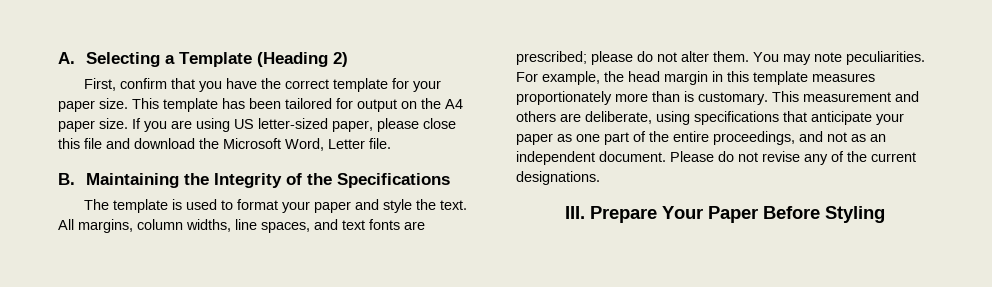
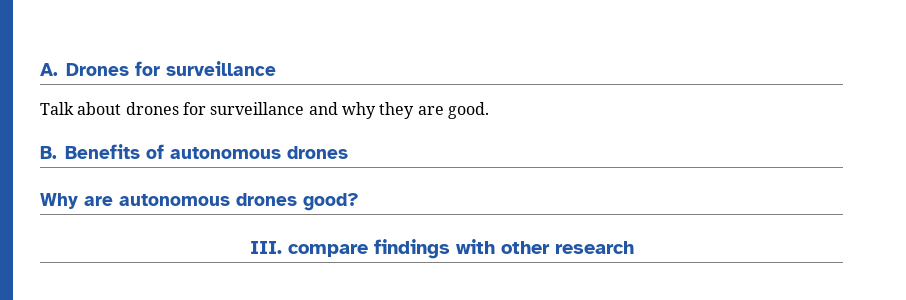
- A. Selecting a Template (Heading 2)
- First, confirm that you have the correct template for your paper size. This template has been tailored for output on the A4 paper size. If you are using US letter-sized paper, please close this file and download the Microsoft Word, Letter file.
- B. Maintaining the Integrity of the Specifications
- The template is used to format your paper and style the text. All margins, column widths, line spaces, and text fonts are prescribed; please do not alter them. You may note peculiarities. For example, the head margin in this template measures proportionately more than is customary. This measurement and others are deliberate, using specifications that anticipate your paper as one part of the entire proceedings, and not as an independent document. Please do not revise any of the current designations.
- III. Prepare Your Paper Before Styling
+ A. Drones for surveillance
+ Talk about drones for surveillance and why they are good.
+ B. Benefits of autonomous drones
+ Why are autonomous drones good?
+ III. compare findings with other research

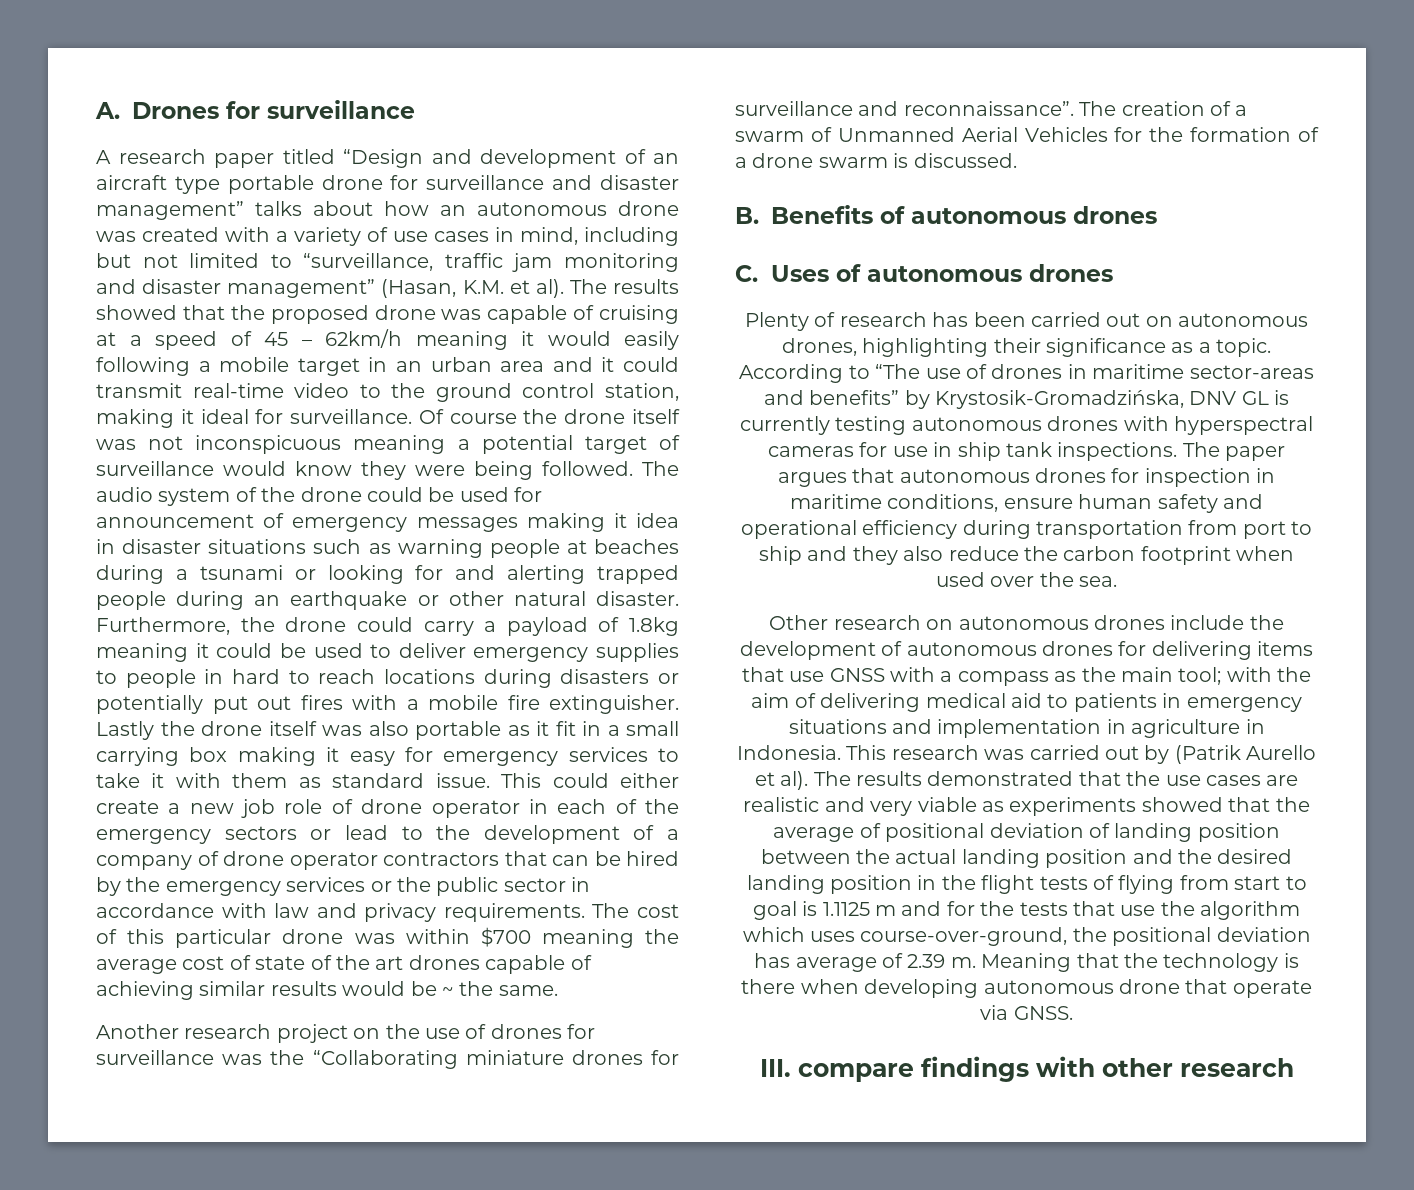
- Talk about drones for surveillance and why they are good.
+ A research paper titled “Design and development of an aircraft type portable drone for surveillance and disaster management” talks about how an autonomous drone was created with a variety of use cases in mind, including but not limited to “surveillance, traffic jam monitoring and disaster management” (Hasan, K.M. et al). The results showed that the proposed drone was capable of cruising at a speed of 45 – 62km/h meaning it would easily following a mobile target in an urban area and it could transmit real-time video to the ground control station, making it ideal for surveillance. Of course the drone itself was not inconspicuous meaning a potential target of surveillance would know they were being followed. The audio system of the drone could be used for announcement of emergency messages making it idea in disaster situations such as warning people at beaches during a tsunami or looking for and alerting trapped people during an earthquake or other natural disaster. Furthermore, the drone could carry a payload of 1.8kg meaning it could be used to deliver emergency supplies to people in hard to reach locations during disasters or potentially put out fires with a mobile fire extinguisher. Lastly the drone itself was also portable as it fit in a small carrying box making it easy for emergency services to take it with them as standard issue. This could either create a new job role of drone operator in each of the emergency sectors or lead to the development of a company of drone operator contractors that can be hired by the emergency services or the public sector in accordance with law and privacy requirements. The cost of this particular drone was within $700 meaning the average cost of state of the art drones capable of achieving similar results would be ~ the same.
+ Another research project on the use of drones for surveillance was the “Collaborating miniature drones for surveillance and reconnaissance”. The creation of a swarm of Unmanned Aerial Vehicles for the formation of a drone swarm is discussed.
- Why are autonomous drones good?
+ C. Uses of autonomous drones
+ Plenty of research has been carried out on autonomous drones, highlighting their significance as a topic. According to “The use of drones in maritime sector-areas and benefits” by Krystosik-Gromadzińska, DNV GL is currently testing autonomous drones with hyperspectral cameras for use in ship tank inspections. The paper argues that autonomous drones for inspection in maritime conditions, ensure human safety and operational efficiency during transportation from port to ship and they also reduce the carbon footprint when used over the sea.
+ Other research on autonomous drones include the development of autonomous drones for delivering items that use GNSS with a compass as the main tool; with the aim of delivering medical aid to patients in emergency situations and implementation in agriculture in Indonesia. This research was carried out by (Patrik Aurello et al). The results demonstrated that the use cases are realistic and very viable as experiments showed that the average of positional deviation of landing position between the actual landing position and the desired landing position in the flight tests of flying from start to goal is 1.1125 m and for the tests that use the algorithm which uses course-over-ground, the positional deviation has average of 2.39 m. Meaning that the technology is there when developing autonomous drone that operate via GNSS.

